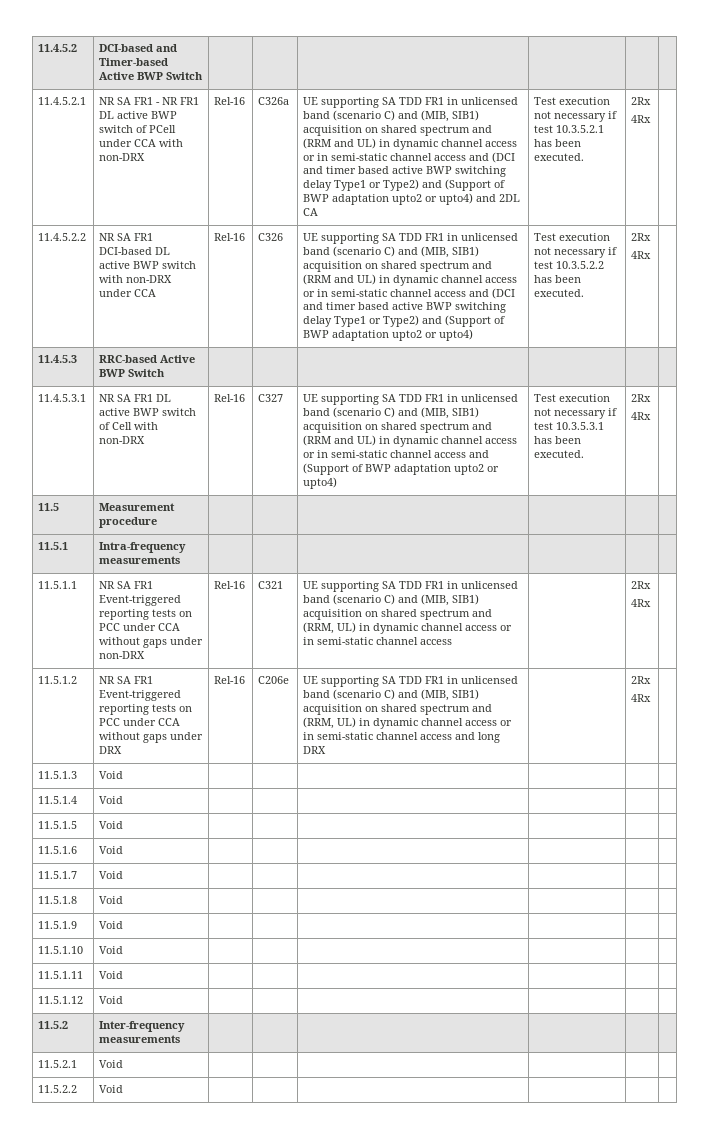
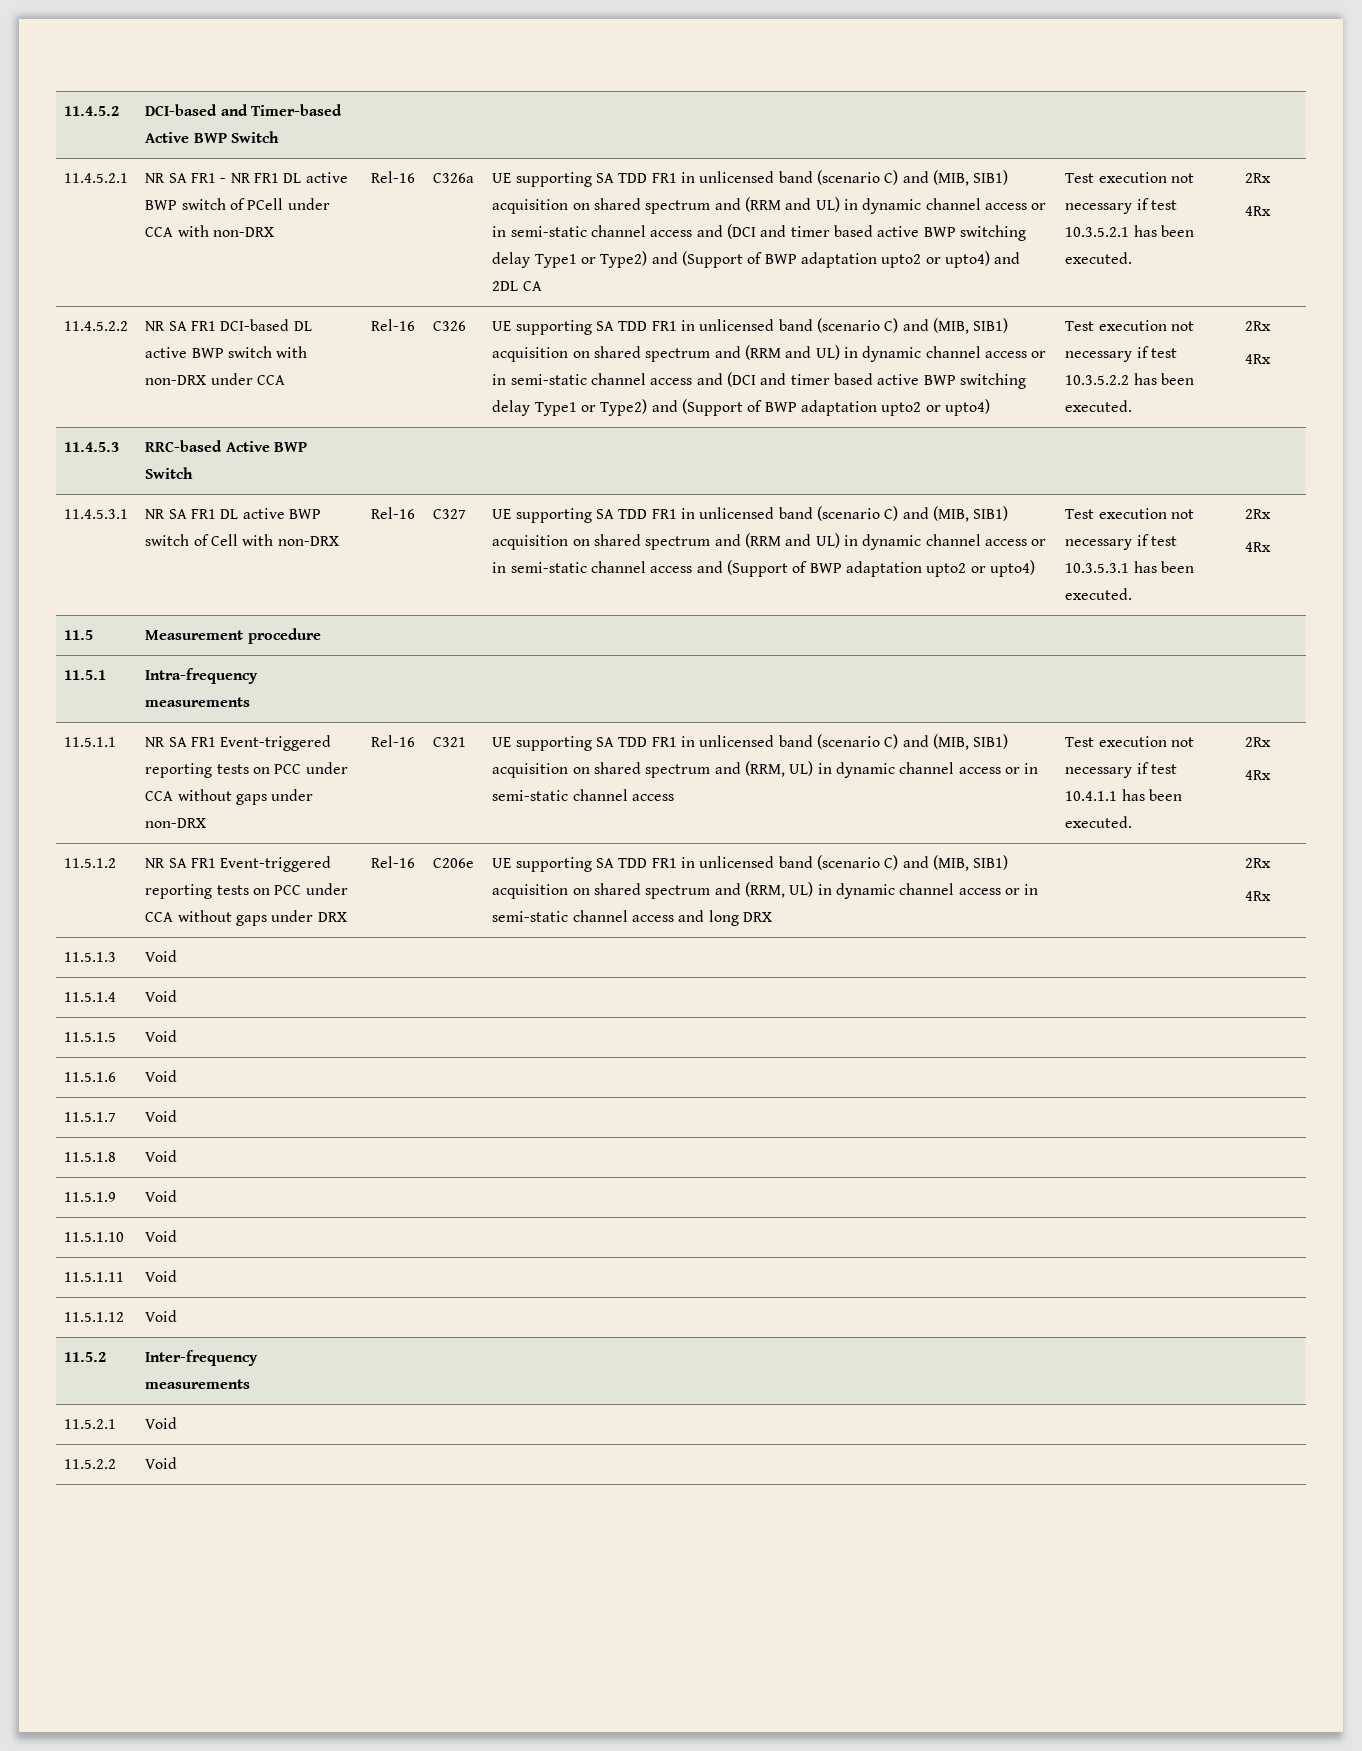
+ Test execution not necessary if test 10.4.1.1 has been executed.

